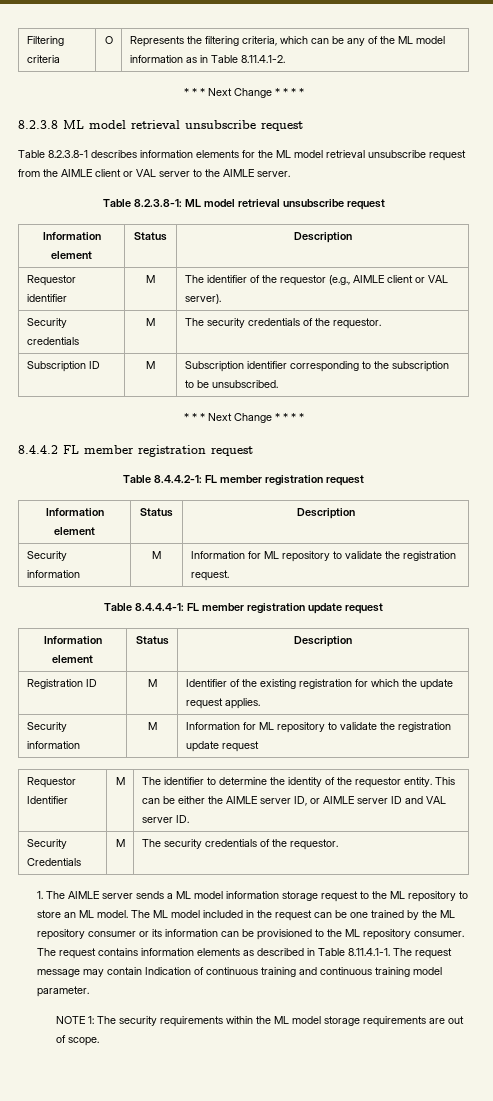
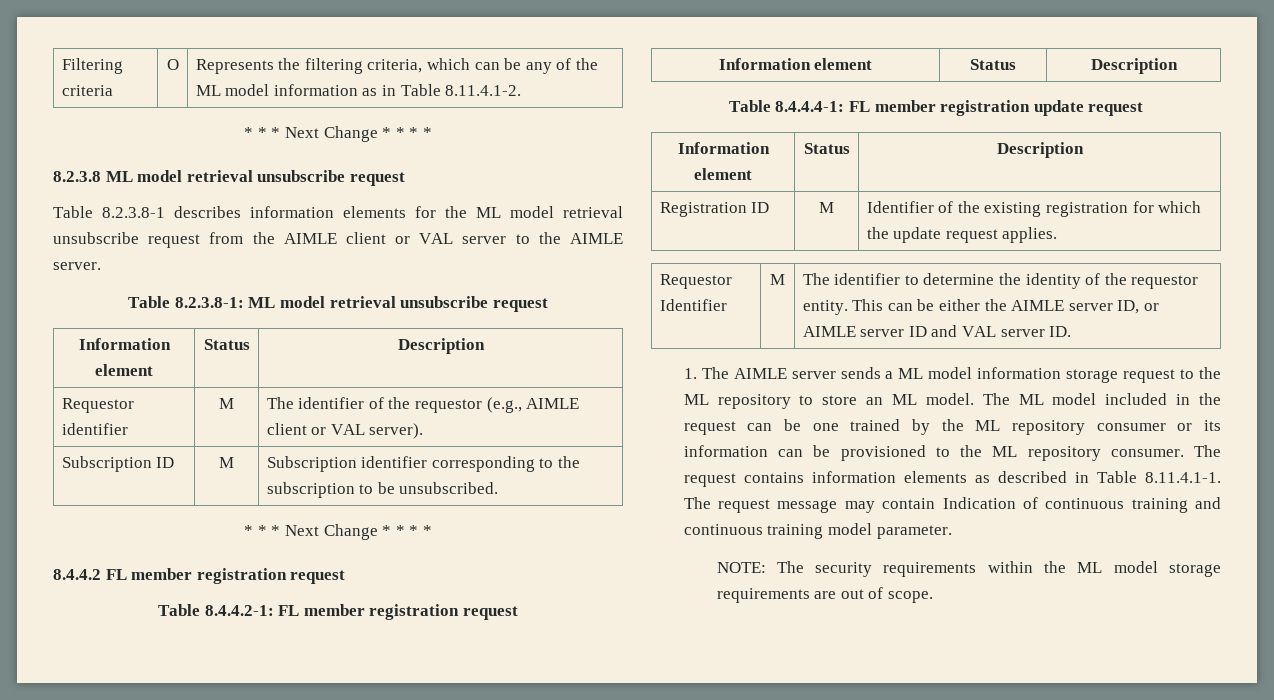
- Security credentials | M | The security credentials of the requestor.
- Security information | M | Information for ML repository to validate the registration request.
- Security information | M | Information for ML repository to validate the registration update request
- Security Credentials | M | The security credentials of the requestor.
- NOTE 1: The security requirements within the ML model storage requirements are out of scope.
+ NOTE: The security requirements within the ML model storage requirements are out of scope.

